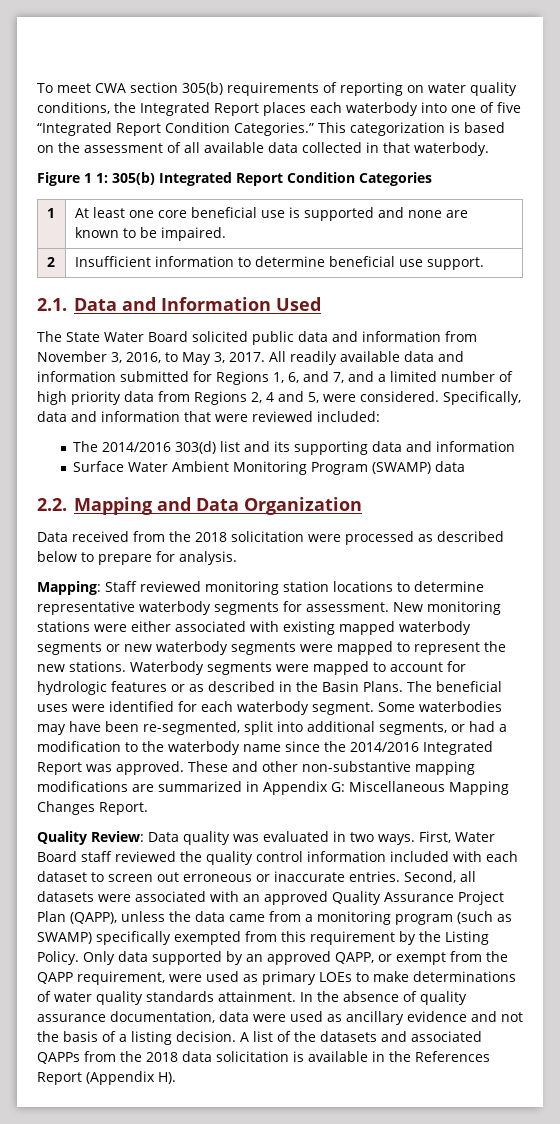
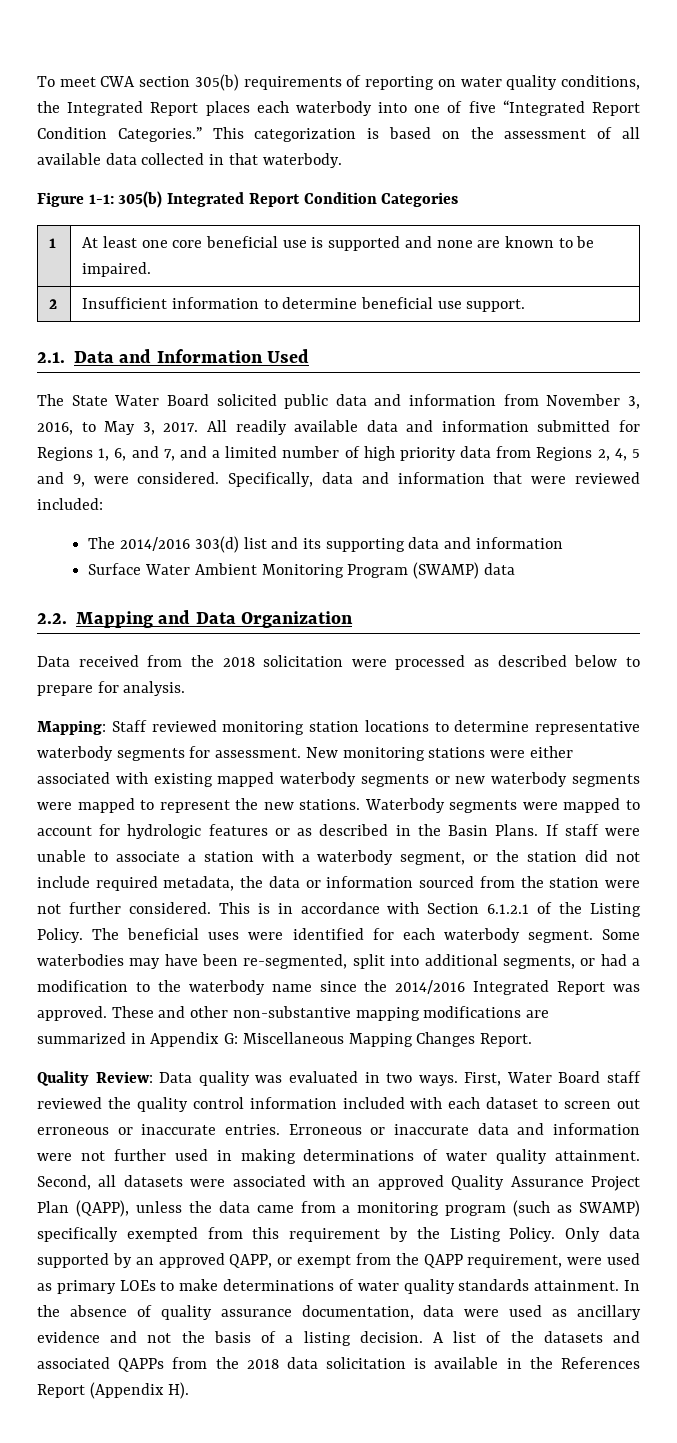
- Figure 1 1: 305(b) Integrated Report Condition Categories
+ Figure 1-1: 305(b) Integrated Report Condition Categories
- All readily available data and information submitted for Regions 1, 6, and 7, and a limited number of high priority data from Regions 2, 4 and 5, were considered.
+ All readily available data and information submitted for Regions 1, 6, and 7, and a limited number of high priority data from Regions 2, 4, 5 and 9, were considered.
+ If staff were unable to associate a station with a waterbody segment, or the station did not include required metadata, the data or information sourced from the station were not further considered. This is in accordance with Section 6.1.2.1 of the Listing Policy.
+ Erroneous or inaccurate data and information were not further used in making determinations of water quality attainment.

